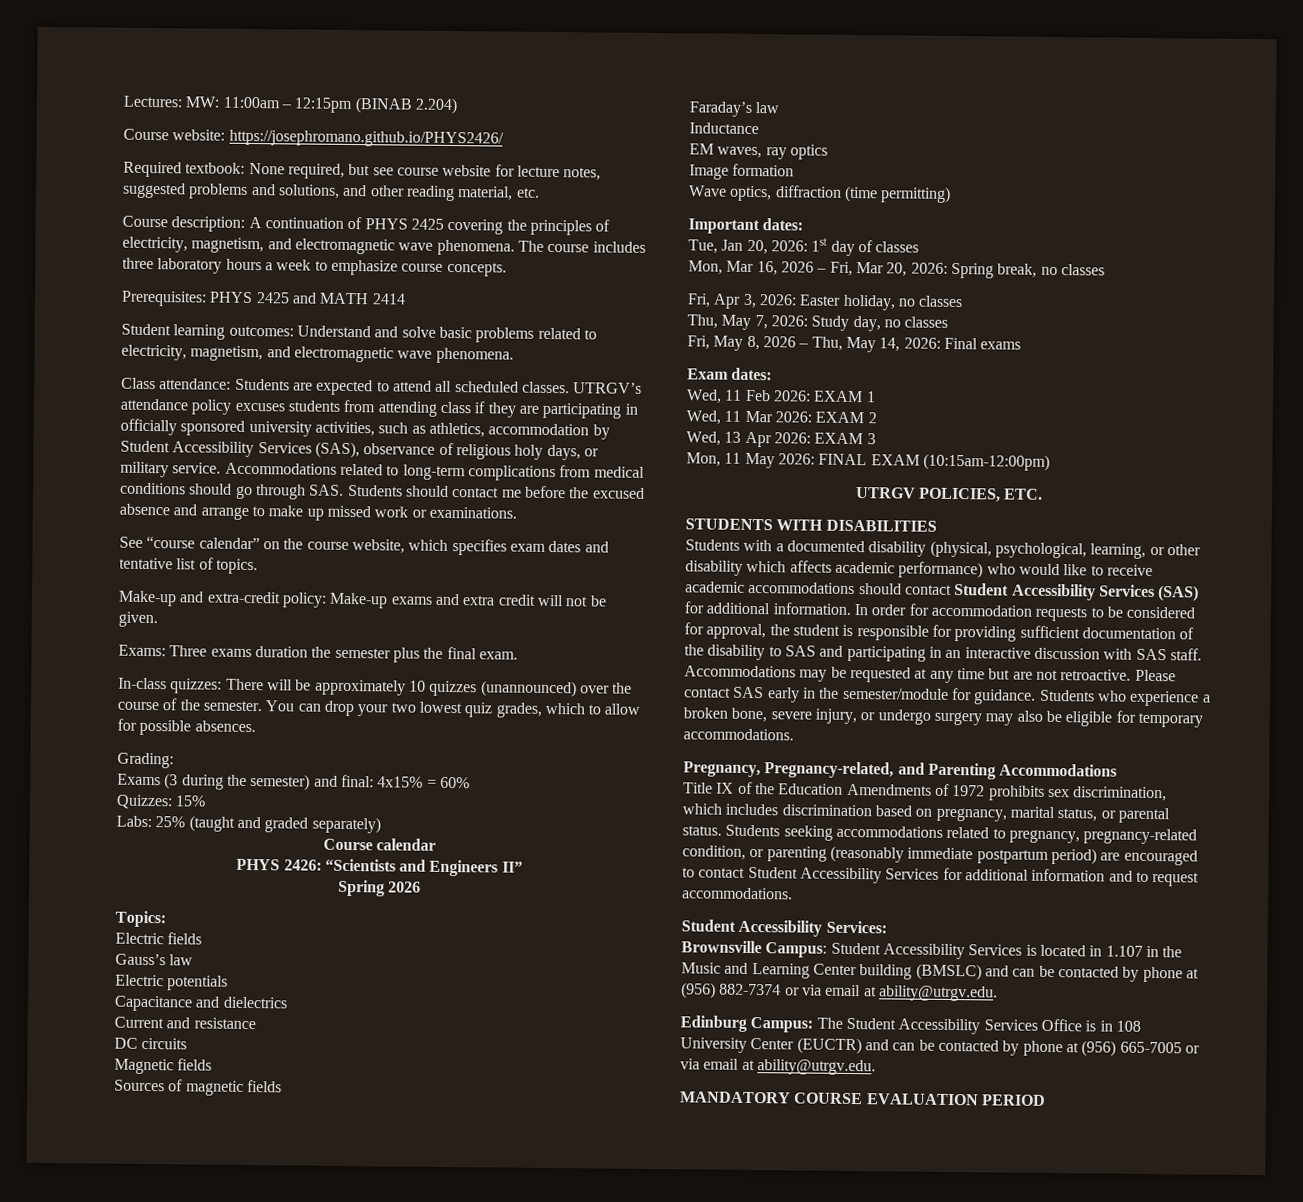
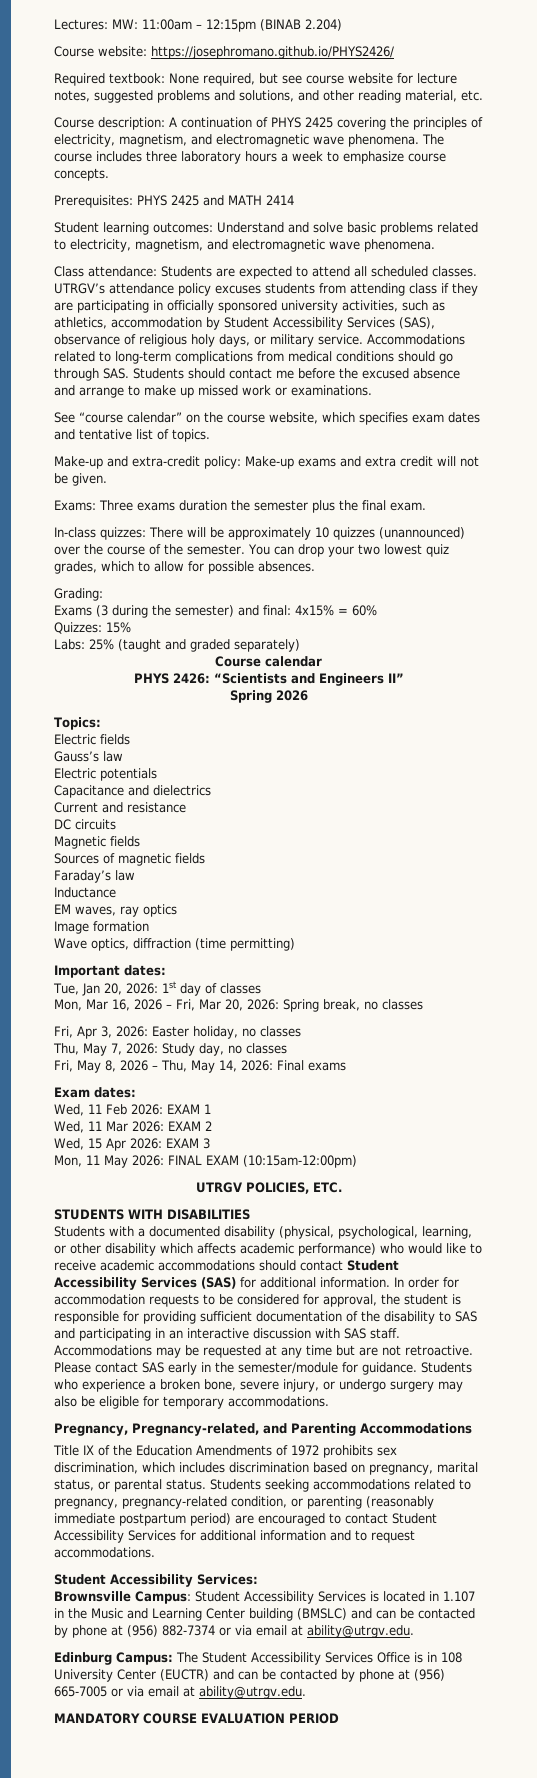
- Wed, 13 Apr 2026: EXAM 3
+ Wed, 15 Apr 2026: EXAM 3

